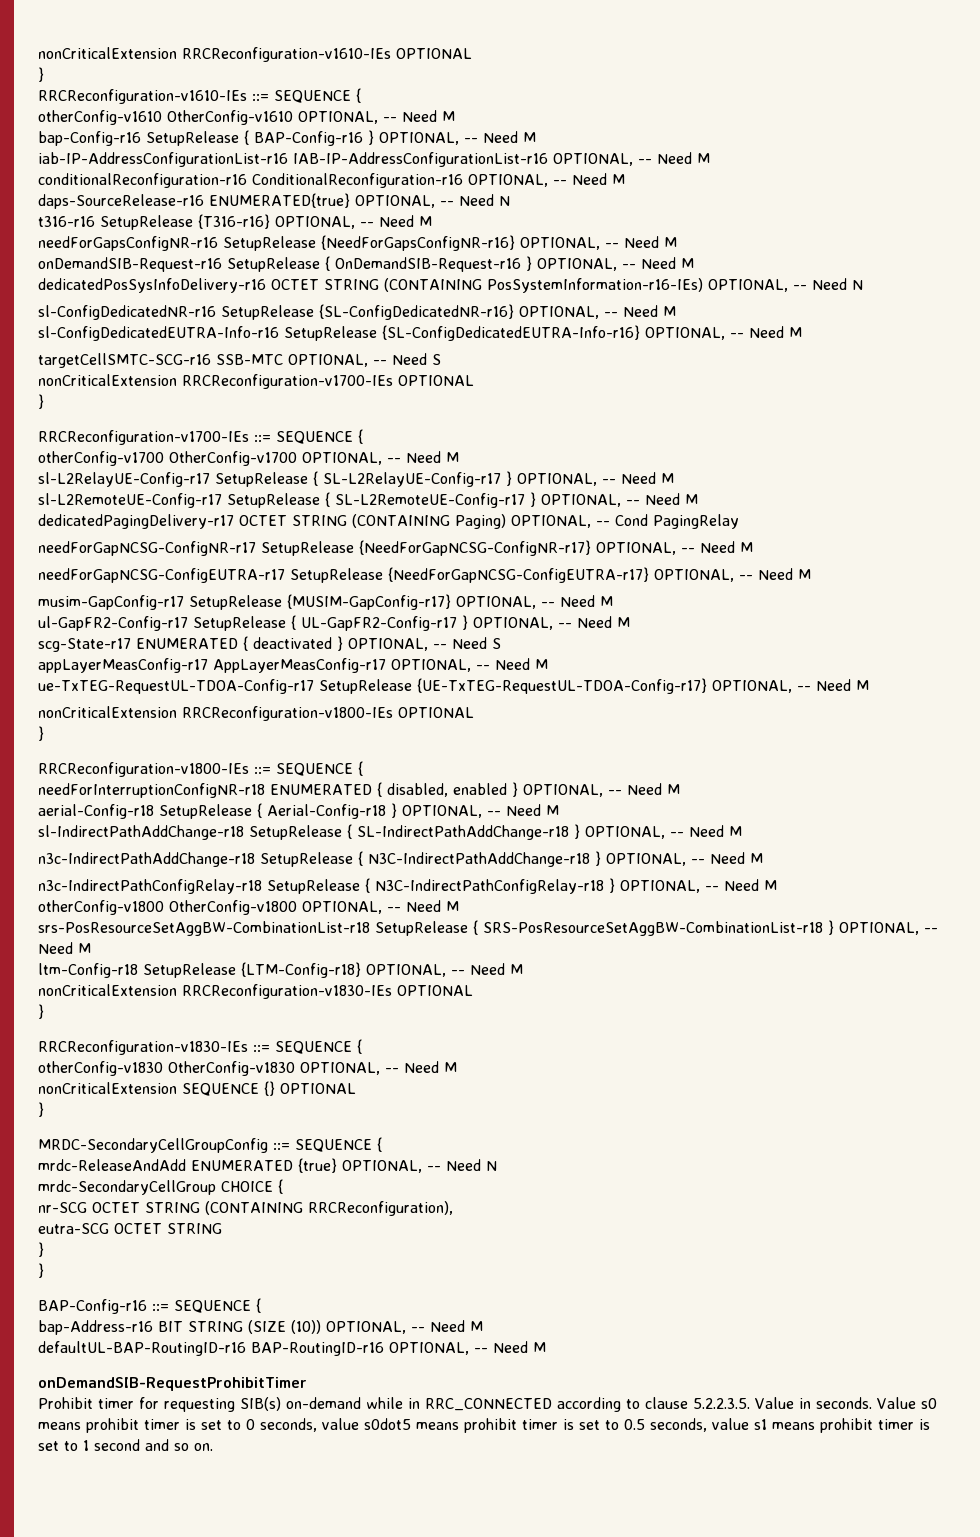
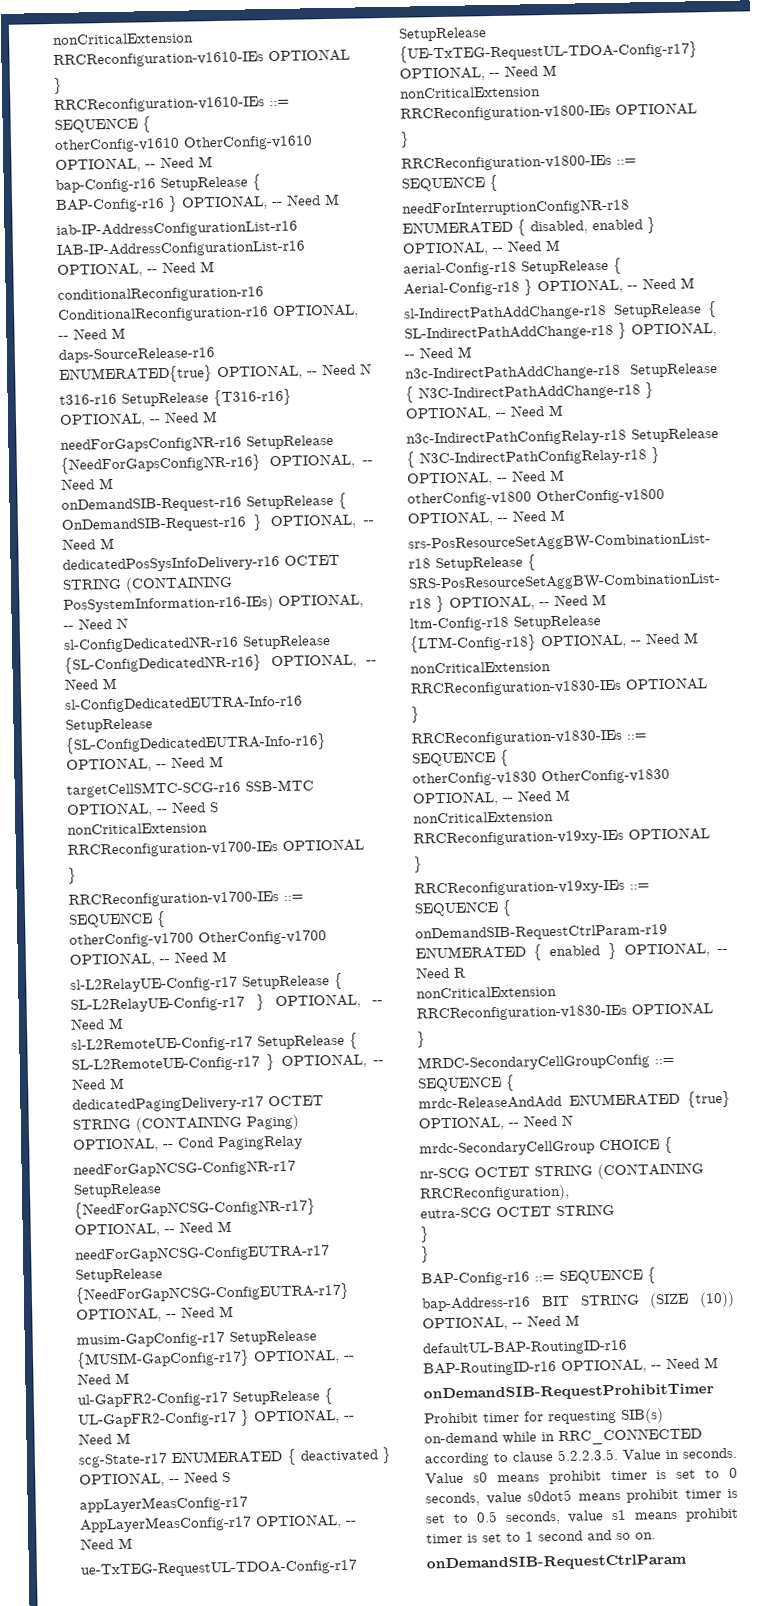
- nonCriticalExtension SEQUENCE {} OPTIONAL
+ nonCriticalExtension RRCReconfiguration-v19xy-IEs OPTIONAL
+ }
+ RRCReconfiguration-v19xy-IEs ::= SEQUENCE {
+ onDemandSIB-RequestCtrlParam-r19 ENUMERATED { enabled } OPTIONAL, -- Need R
+ nonCriticalExtension RRCReconfiguration-v1830-IEs OPTIONAL
+ onDemandSIB-RequestCtrlParam

